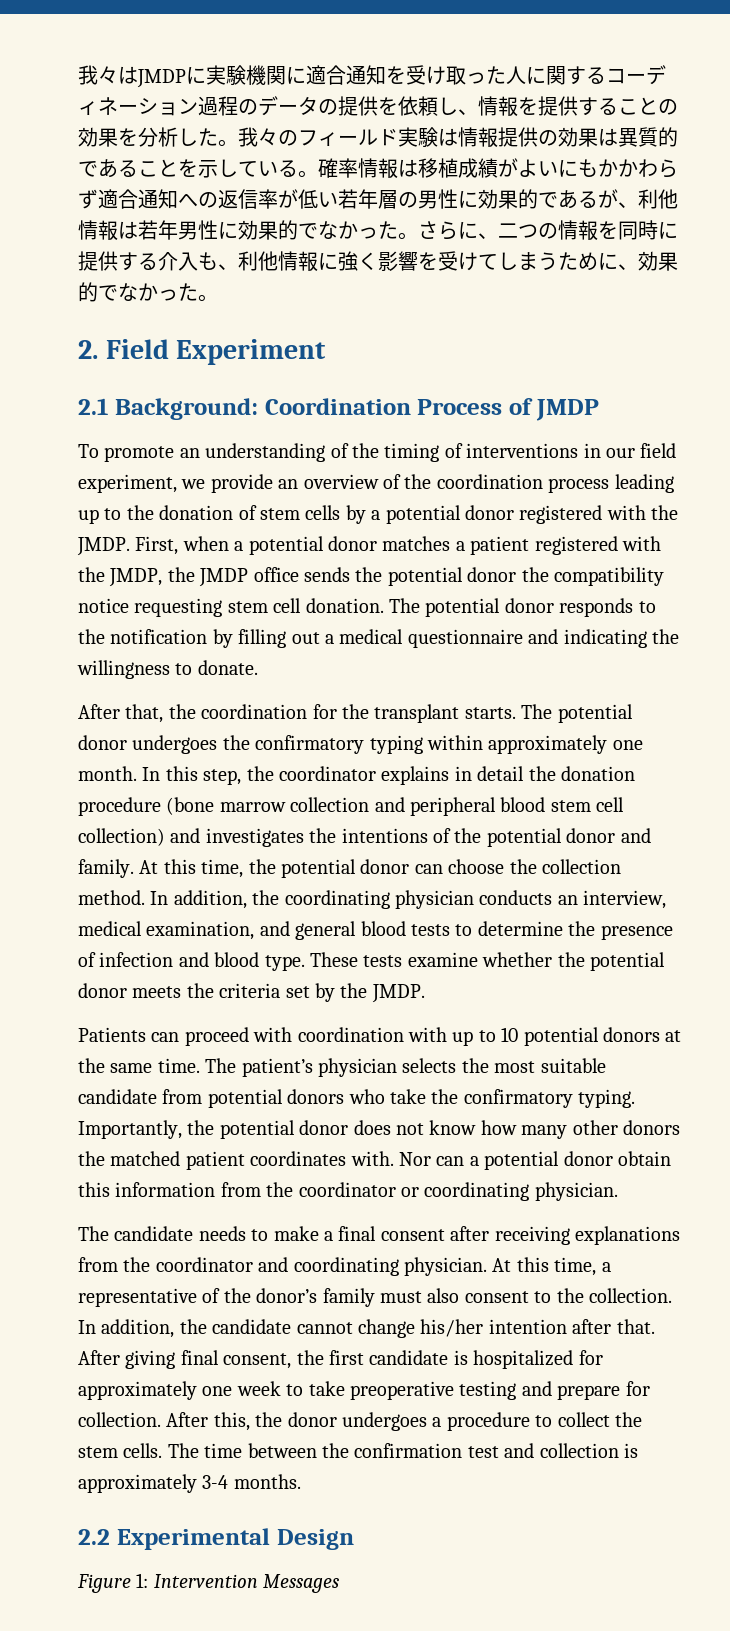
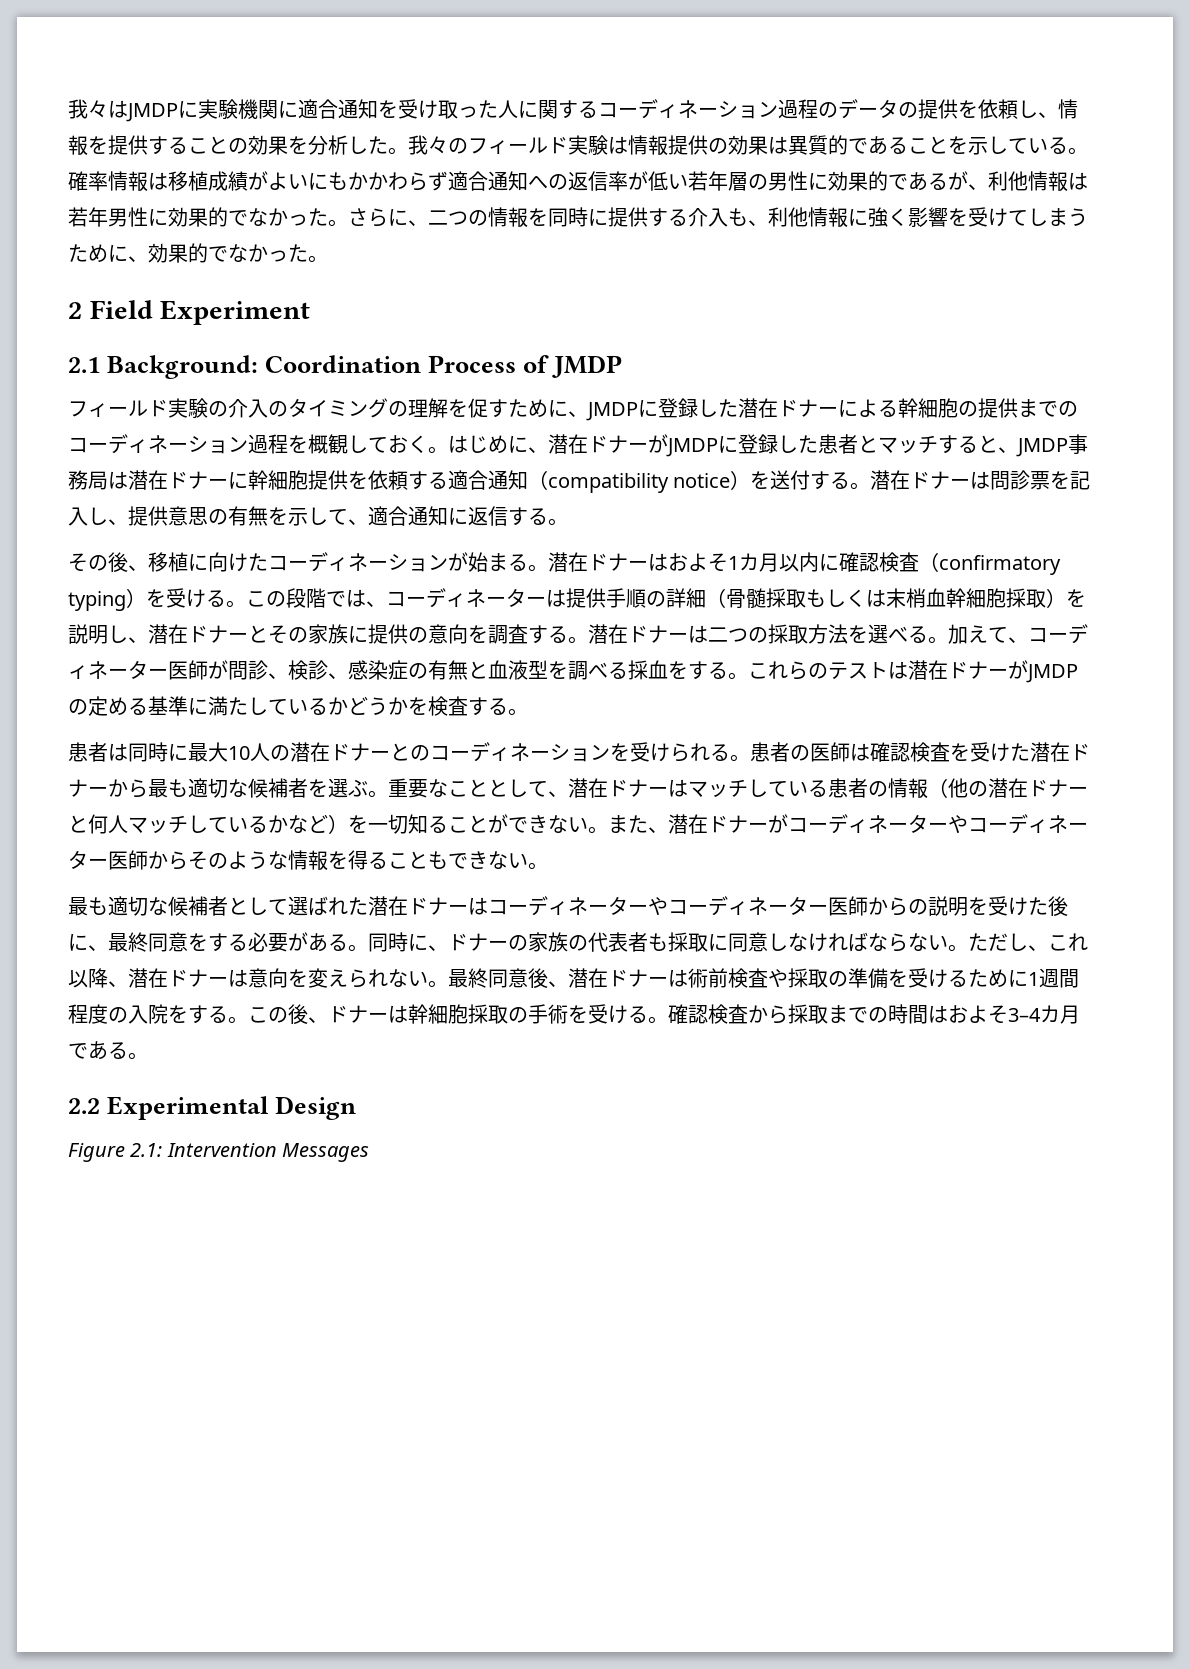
- 2. Field Experiment
+ 2 Field Experiment
- To promote an understanding of the timing of interventions in our field experiment, we provide an overview of the coordination process leading up to the donation of stem cells by a potential donor registered with the JMDP. First, when a potential donor matches a patient registered with the JMDP, the JMDP office sends the potential donor the compatibility notice requesting stem cell donation. The potential donor responds to the notification by filling out a medical questionnaire and indicating the willingness to donate.
- After that, the coordination for the transplant starts. The potential donor undergoes the confirmatory typing within approximately one month. In this step, the coordinator explains in detail the donation procedure (bone marrow collection and peripheral blood stem cell collection) and investigates the intentions of the potential donor and family. At this time, the potential donor can choose the collection method. In addition, the coordinating physician conducts an interview, medical examination, and general blood tests to determine the presence of infection and blood type. These tests examine whether the potential donor meets the criteria set by the JMDP.
- Patients can proceed with coordination with up to 10 potential donors at the same time. The patient’s physician selects the most suitable candidate from potential donors who take the confirmatory typing. Importantly, the potential donor does not know how many other donors the matched patient coordinates with. Nor can a potential donor obtain this information from the coordinator or coordinating physician.
- The candidate needs to make a final consent after receiving explanations from the coordinator and coordinating physician. At this time, a representative of the donor’s family must also consent to the collection. In addition, the candidate cannot change his/her intention after that. After giving final consent, the first candidate is hospitalized for approximately one week to take preoperative testing and prepare for collection. After this, the donor undergoes a procedure to collect the stem cells. The time between the confirmation test and collection is approximately 3-4 months.
+ フィールド実験の介入のタイミングの理解を促すために、JMDPに登録した潜在ドナーによる幹細胞の提供までのコーディネーション過程を概観しておく。はじめに、潜在ドナーがJMDPに登録した患者とマッチすると、JMDP事務局は潜在ドナーに幹細胞提供を依頼する適合通知（compatibility notice）を送付する。潜在ドナーは問診票を記入し、提供意思の有無を示して、適合通知に返信する。
+ その後、移植に向けたコーディネーションが始まる。潜在ドナーはおよそ1カ月以内に確認検査（confirmatory typing）を受ける。この段階では、コーディネーターは提供手順の詳細（骨髄採取もしくは末梢血幹細胞採取）を説明し、潜在ドナーとその家族に提供の意向を調査する。潜在ドナーは二つの採取方法を選べる。加えて、コーディネーター医師が問診、検診、感染症の有無と血液型を調べる採血をする。これらのテストは潜在ドナーがJMDPの定める基準に満たしているかどうかを検査する。
+ 患者は同時に最大10人の潜在ドナーとのコーディネーションを受けられる。患者の医師は確認検査を受けた潜在ドナーから最も適切な候補者を選ぶ。重要なこととして、潜在ドナーはマッチしている患者の情報（他の潜在ドナーと何人マッチしているかなど）を一切知ることができない。また、潜在ドナーがコーディネーターやコーディネーター医師からそのような情報を得ることもできない。
+ 最も適切な候補者として選ばれた潜在ドナーはコーディネーターやコーディネーター医師からの説明を受けた後に、最終同意をする必要がある。同時に、ドナーの家族の代表者も採取に同意しなければならない。ただし、これ以降、潜在ドナーは意向を変えられない。最終同意後、潜在ドナーは術前検査や採取の準備を受けるために1週間程度の入院をする。この後、ドナーは幹細胞採取の手術を受ける。確認検査から採取までの時間はおよそ3–4カ月である。
- Figure 1: Intervention Messages
+ Figure 2.1: Intervention Messages

